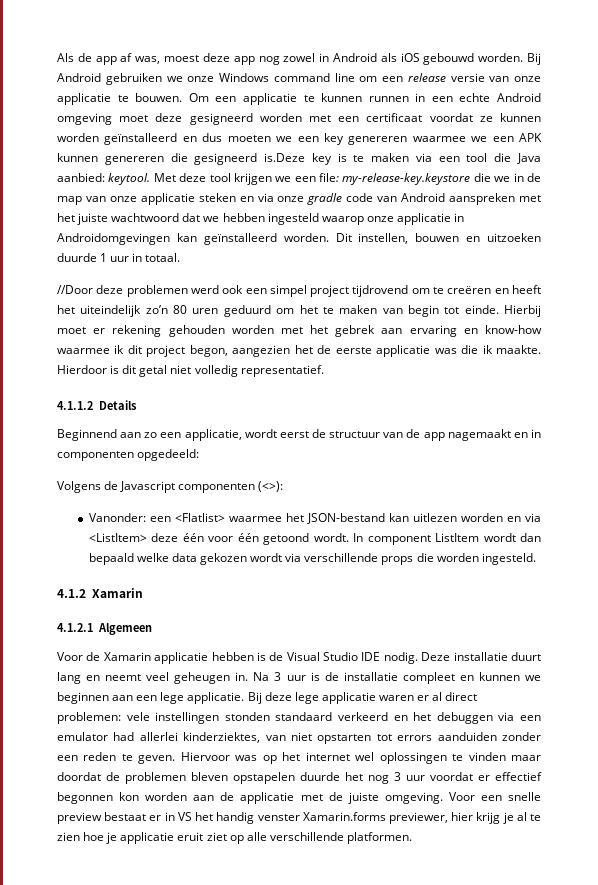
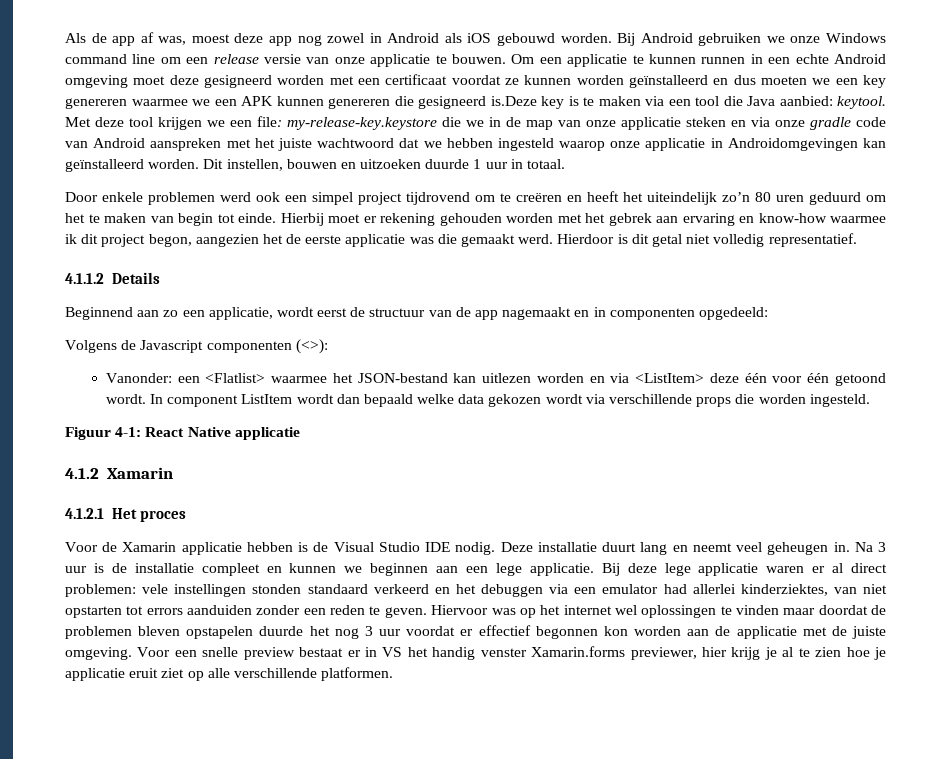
- //Door deze problemen werd ook een simpel project tijdrovend om te creëren en heeft het uiteindelijk zo’n 80 uren geduurd om het te maken van begin tot einde.
+ Door enkele problemen werd ook een simpel project tijdrovend om te creëren en heeft het uiteindelijk zo’n 80 uren geduurd om het te maken van begin tot einde.
- Hierbij moet er rekening gehouden worden met het gebrek aan ervaring en know-how waarmee ik dit project begon, aangezien het de eerste applicatie was die ik maakte.
+ Hierbij moet er rekening gehouden worden met het gebrek aan ervaring en know-how waarmee ik dit project begon, aangezien het de eerste applicatie was die gemaakt werd.
+ Figuur 4-1: React Native applicatie
- 4.1.2.1 Algemeen
+ 4.1.2.1 Het proces

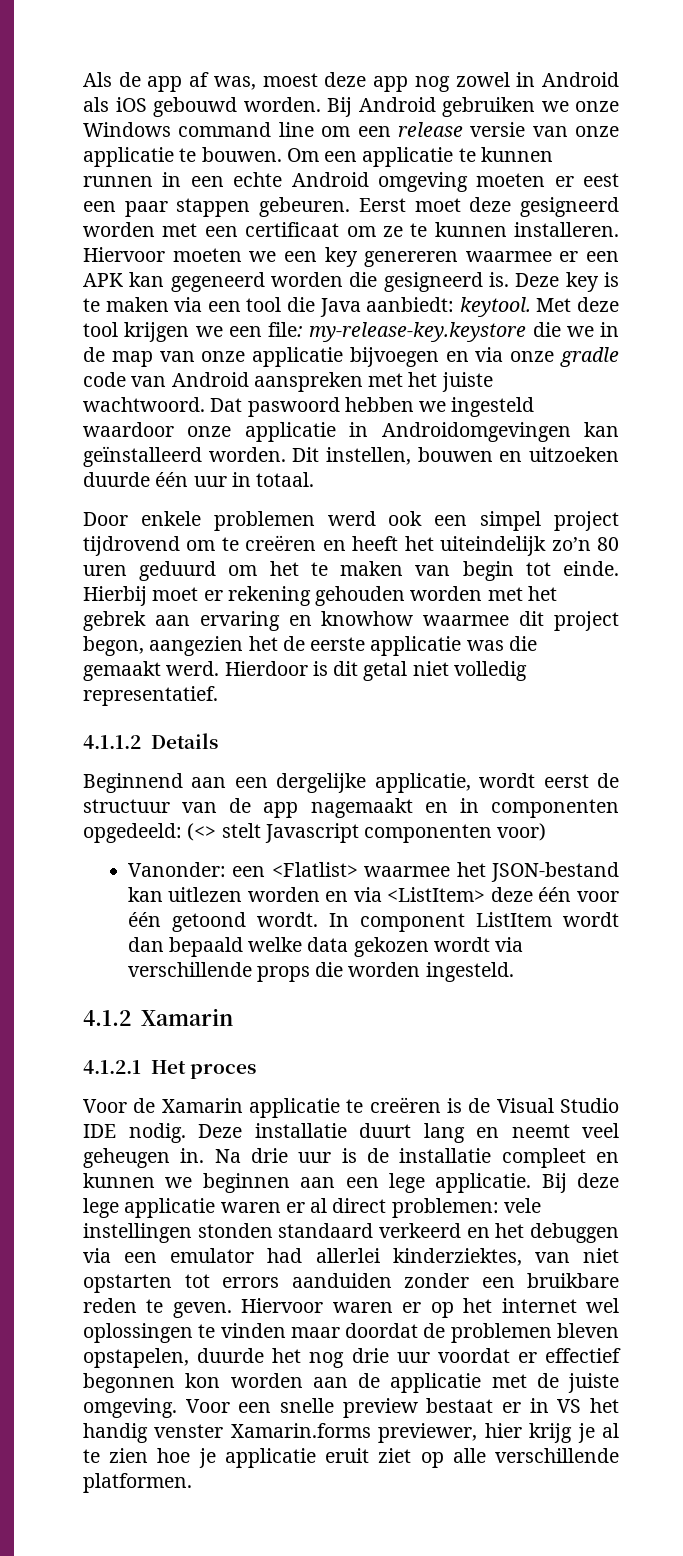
- Om een applicatie te kunnen runnen in een echte Android omgeving moet deze gesigneerd worden met een certificaat voordat ze kunnen worden geïnstalleerd en dus moeten we een key genereren waarmee we een APK kunnen genereren die gesigneerd is.Deze key is te maken via een tool die Java aanbied: keytool.
+ Om een applicatie te kunnen runnen in een echte Android omgeving moeten er eest een paar stappen gebeuren. Eerst moet deze gesigneerd worden met een certificaat om ze te kunnen installeren. Hiervoor moeten we een key genereren waarmee er een APK kan gegeneerd worden die gesigneerd is. Deze key is te maken via een tool die Java aanbiedt: keytool.
- Met deze tool krijgen we een file: my-release-key.keystore die we in de map van onze applicatie steken en via onze gradle code van Android aanspreken met het juiste wachtwoord dat we hebben ingesteld waarop onze applicatie in Androidomgevingen kan geïnstalleerd worden.
+ Met deze tool krijgen we een file: my-release-key.keystore die we in de map van onze applicatie bijvoegen en via onze gradle code van Android aanspreken met het juiste wachtwoord. Dat paswoord hebben we ingesteld waardoor onze applicatie in Androidomgevingen kan geïnstalleerd worden.
- Dit instellen, bouwen en uitzoeken duurde 1 uur in totaal.
+ Dit instellen, bouwen en uitzoeken duurde één uur in totaal.
- Hierbij moet er rekening gehouden worden met het gebrek aan ervaring en know-how waarmee ik dit project begon, aangezien het de eerste applicatie was die gemaakt werd.
+ Hierbij moet er rekening gehouden worden met het gebrek aan ervaring en knowhow waarmee dit project begon, aangezien het de eerste applicatie was die gemaakt werd.
- Beginnend aan zo een applicatie, wordt eerst de structuur van de app nagemaakt en in componenten opgedeeld:
- Volgens de Javascript componenten (<>):
+ Beginnend aan een dergelijke applicatie, wordt eerst de structuur van de app nagemaakt en in componenten opgedeeld: (<> stelt Javascript componenten voor)
- Figuur 4-1: React Native applicatie
- Voor de Xamarin applicatie hebben is de Visual Studio IDE nodig.
+ Voor de Xamarin applicatie te creëren is de Visual Studio IDE nodig.
- Na 3 uur is de installatie compleet en kunnen we beginnen aan een lege applicatie.
+ Na drie uur is de installatie compleet en kunnen we beginnen aan een lege applicatie.
- Bij deze lege applicatie waren er al direct problemen: vele instellingen stonden standaard verkeerd en het debuggen via een emulator had allerlei kinderziektes, van niet opstarten tot errors aanduiden zonder een reden te geven.
+ Bij deze lege applicatie waren er al direct problemen: vele instellingen stonden standaard verkeerd en het debuggen via een emulator had allerlei kinderziektes, van niet opstarten tot errors aanduiden zonder een bruikbare reden te geven.
- Hiervoor was op het internet wel oplossingen te vinden maar doordat de problemen bleven opstapelen duurde het nog 3 uur voordat er effectief begonnen kon worden aan de applicatie met de juiste omgeving.
+ Hiervoor waren er op het internet wel oplossingen te vinden maar doordat de problemen bleven opstapelen, duurde het nog drie uur voordat er effectief begonnen kon worden aan de applicatie met de juiste omgeving.

